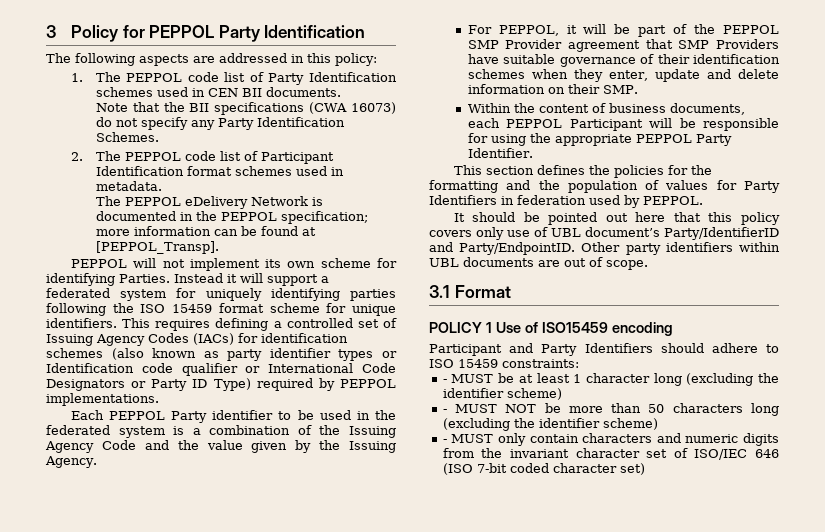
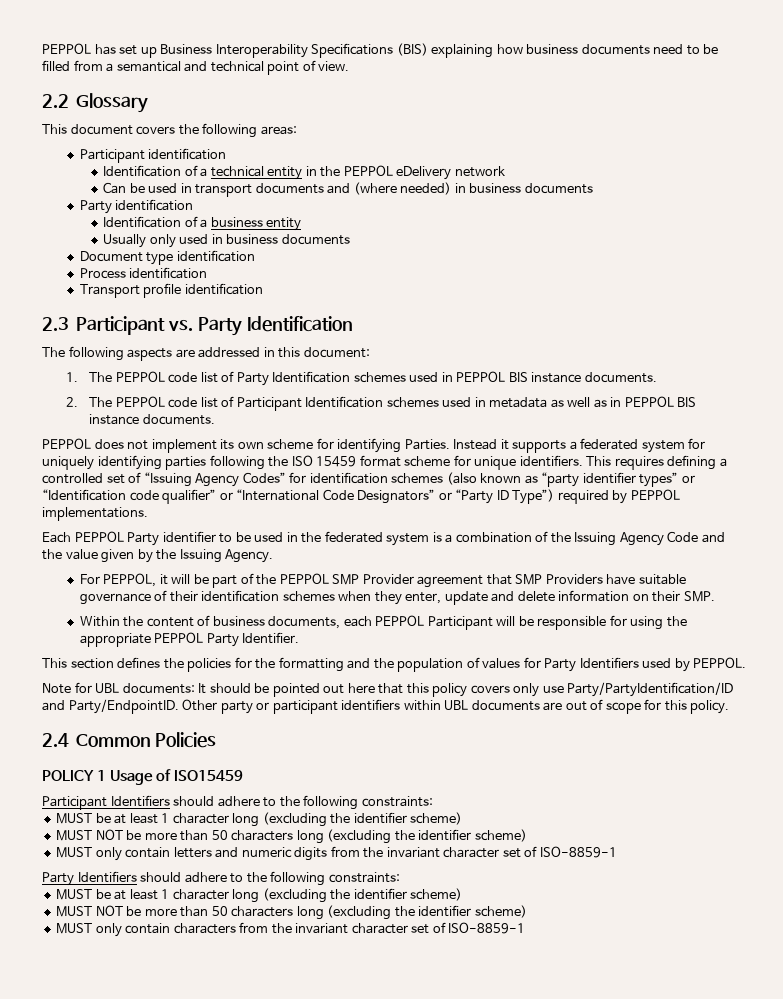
- 3 Policy for PEPPOL Party Identification
+ PEPPOL has set up Business Interoperability Specifications (BIS) explaining how business documents need to be filled from a semantical and technical point of view.
+ 2.2 Glossary
+ This document covers the following areas:
+ Participant identification
+ Identification of a technical entity in the PEPPOL eDelivery network
+ Can be used in transport documents and (where needed) in business documents
+ Party identification
+ Identification of a business entity
+ Usually only used in business documents
+ Document type identification
+ Process identification
+ Transport profile identification
+ 2.3 Participant vs. Party Identification
- The following aspects are addressed in this policy:
+ The following aspects are addressed in this document:
- 1. The PEPPOL code list of Party Identification schemes used in CEN BII documents.
- Note that the BII specifications (CWA 16073) do not specify any Party Identification Schemes.
+ 1. The PEPPOL code list of Party Identification schemes used in PEPPOL BIS instance documents.
- 2. The PEPPOL code list of Participant Identification format schemes used in metadata.
- The PEPPOL eDelivery Network is documented in the PEPPOL specification; more information can be found at [PEPPOL_Transp].
- PEPPOL will not implement its own scheme for identifying Parties.
+ 2. The PEPPOL code list of Participant Identification schemes used in metadata as well as in PEPPOL BIS instance documents.
+ PEPPOL does not implement its own scheme for identifying Parties.
- Instead it will support a federated system for uniquely identifying parties following the ISO 15459 format scheme for unique identifiers.
+ Instead it supports a federated system for uniquely identifying parties following the ISO 15459 format scheme for unique identifiers.
- This requires defining a controlled set of Issuing Agency Codes (IACs) for identification schemes (also known as party identifier types or Identification code qualifier or International Code Designators or Party ID Type) required by PEPPOL implementations.
+ This requires defining a controlled set of “Issuing Agency Codes” for identification schemes (also known as “party identifier types” or “Identification code qualifier” or “International Code Designators” or “Party ID Type”) required by PEPPOL implementations.
- This section defines the policies for the formatting and the population of values for Party Identifiers in federation used by PEPPOL.
+ This section defines the policies for the formatting and the population of values for Party Identifiers used by PEPPOL.
- It should be pointed out here that this policy covers only use of UBL document’s Party/IdentifierID and Party/EndpointID.
+ Note for UBL documents: It should be pointed out here that this policy covers only use Party/PartyIdentification/ID and Party/EndpointID.
- Other party identifiers within UBL documents are out of scope.
- 3.1 Format
+ Other party or participant identifiers within UBL documents are out of scope for this policy.
+ 2.4 Common Policies
- POLICY 1 Use of ISO15459 encoding
- Participant and Party Identifiers should adhere to ISO 15459 constraints:
- - MUST be at least 1 character long (excluding the identifier scheme)
- - MUST NOT be more than 50 characters long (excluding the identifier scheme)
+ POLICY 1 Usage of ISO15459
+ Participant Identifiers should adhere to the following constraints:
+ MUST be at least 1 character long (excluding the identifier scheme)
+ MUST NOT be more than 50 characters long (excluding the identifier scheme)
- - MUST only contain characters and numeric digits from the invariant character set of ISO/IEC 646 (ISO 7-bit coded character set)
+ MUST only contain letters and numeric digits from the invariant character set of ISO-8859-1
+ Party Identifiers should adhere to the following constraints:
+ MUST be at least 1 character long (excluding the identifier scheme)
+ MUST NOT be more than 50 characters long (excluding the identifier scheme)
+ MUST only contain characters from the invariant character set of ISO-8859-1

